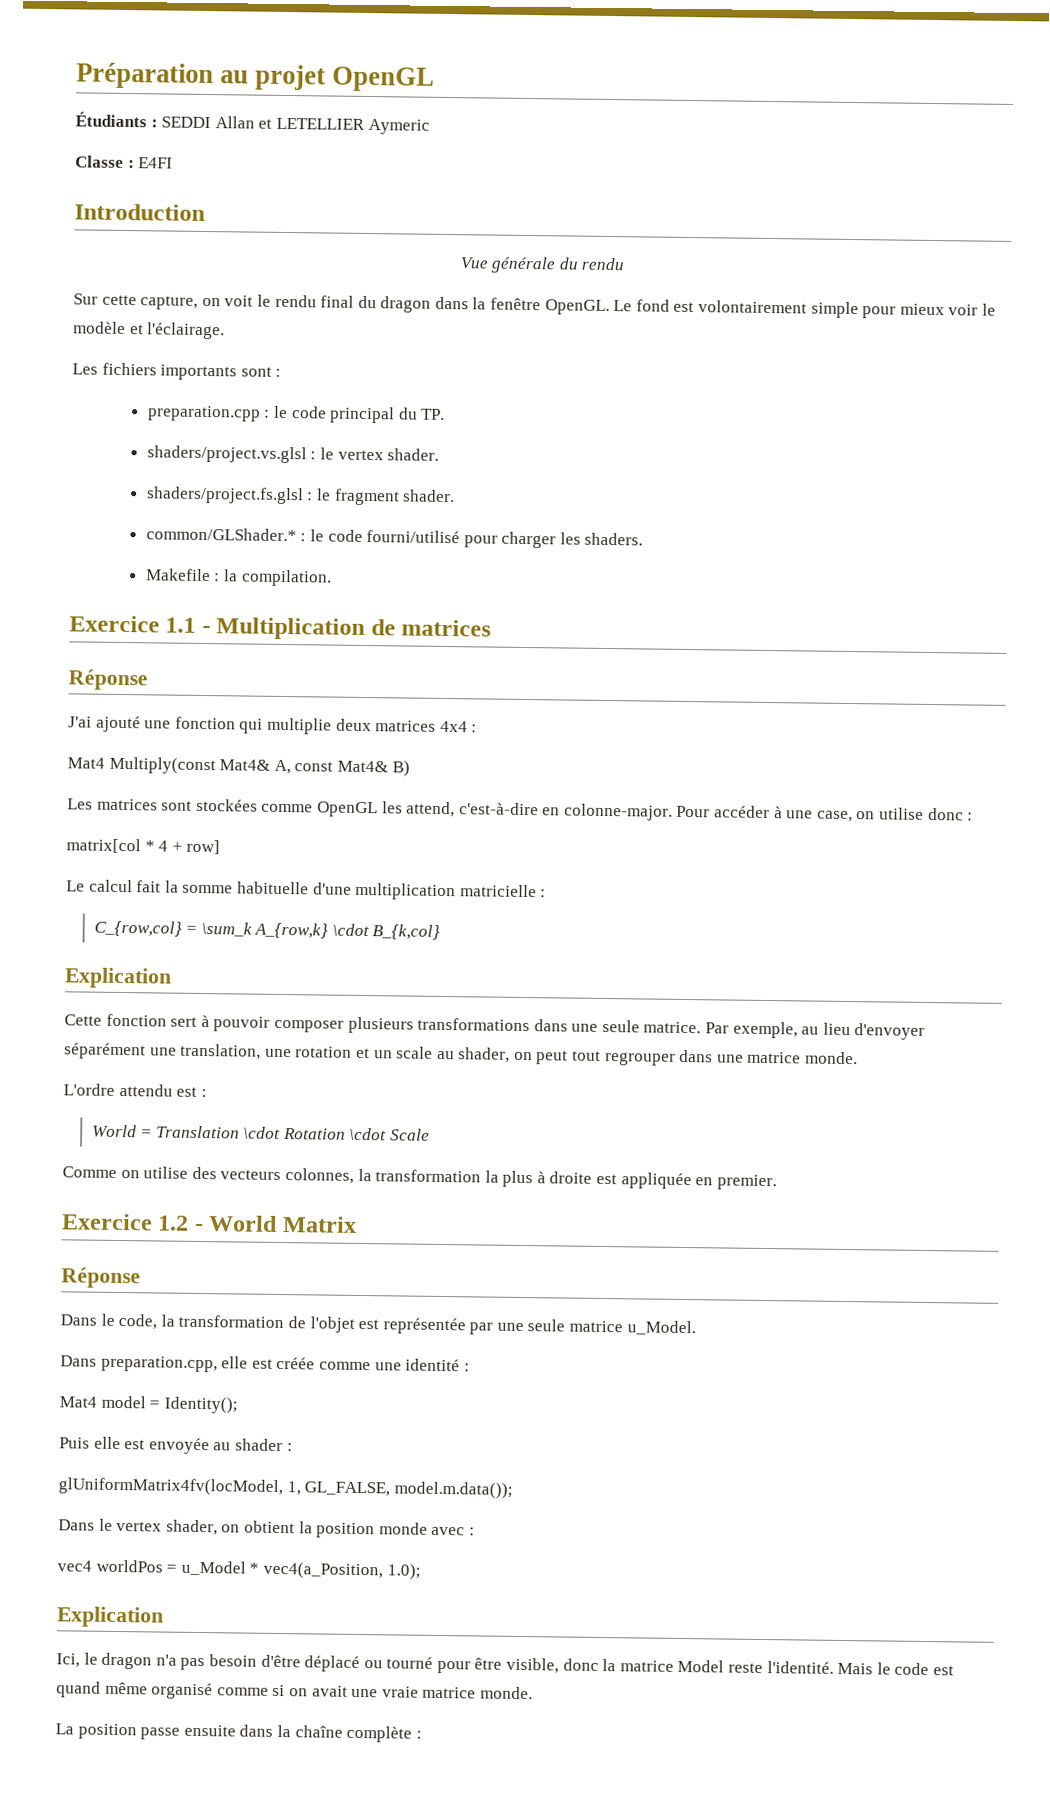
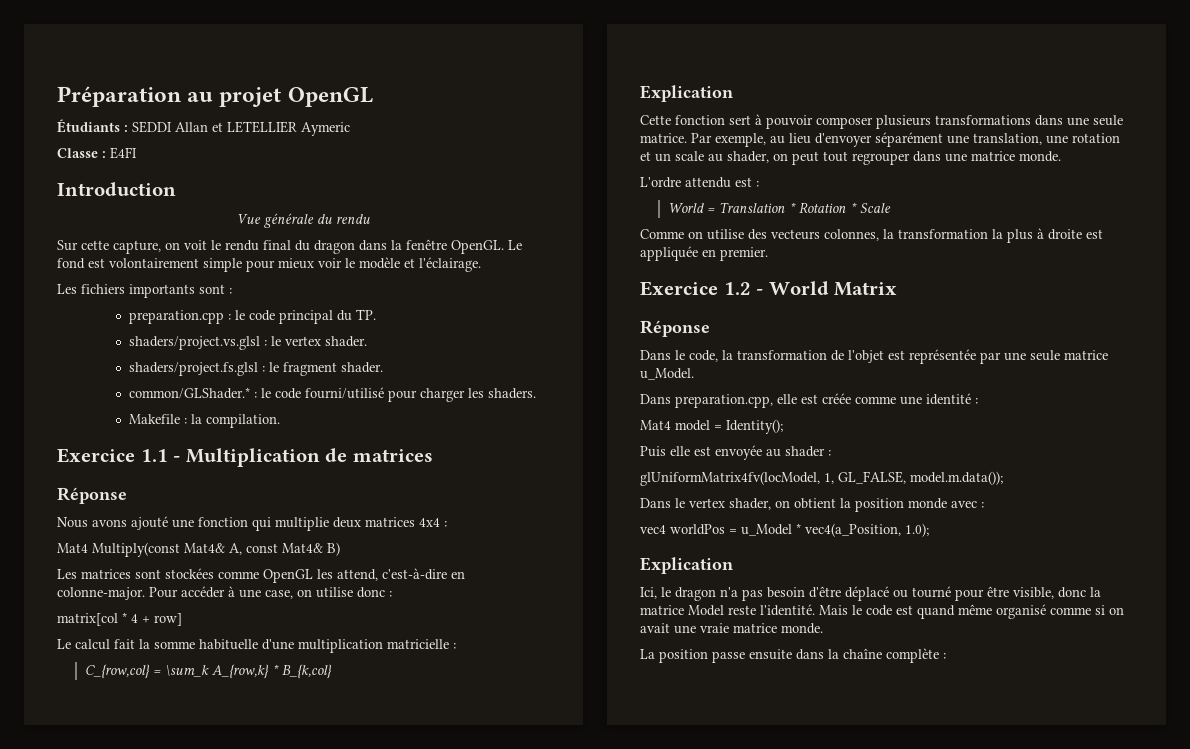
- J'ai ajouté une fonction qui multiplie deux matrices 4x4 :
+ Nous avons ajouté une fonction qui multiplie deux matrices 4x4 :
- C_{row,col} = \sum_k A_{row,k} \cdot B_{k,col}
+ C_{row,col} = \sum_k A_{row,k} * B_{k,col}
- World = Translation \cdot Rotation \cdot Scale
+ World = Translation * Rotation * Scale

